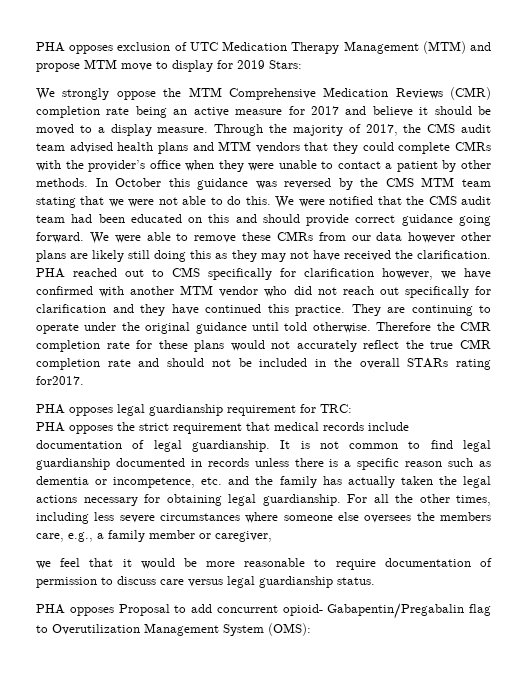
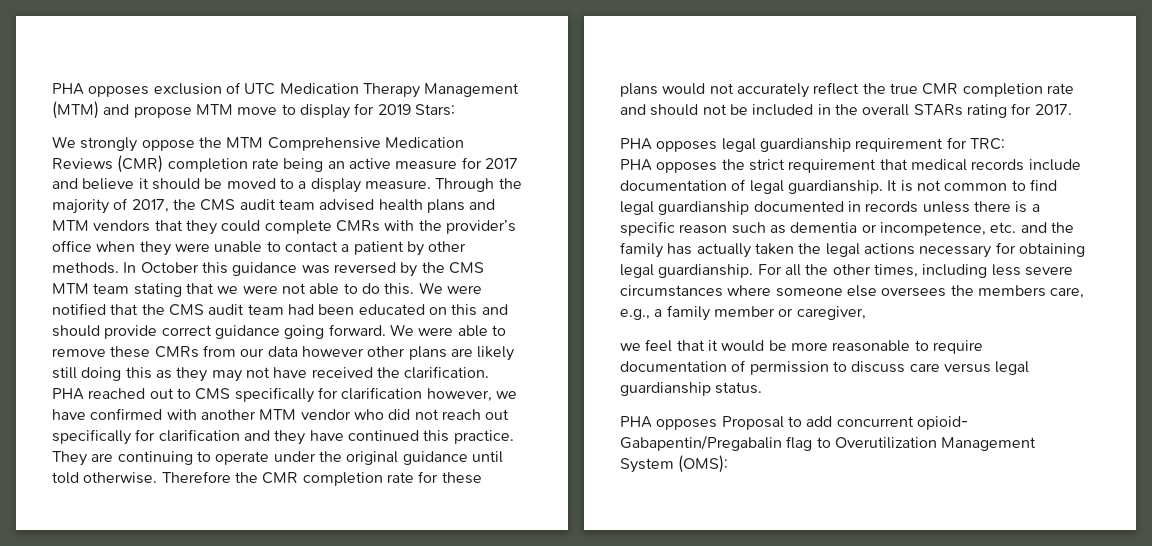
- Therefore the CMR completion rate for these plans would not accurately reflect the true CMR completion rate and should not be included in the overall STARs rating for2017.
+ Therefore the CMR completion rate for these plans would not accurately reflect the true CMR completion rate and should not be included in the overall STARs rating for 2017.

